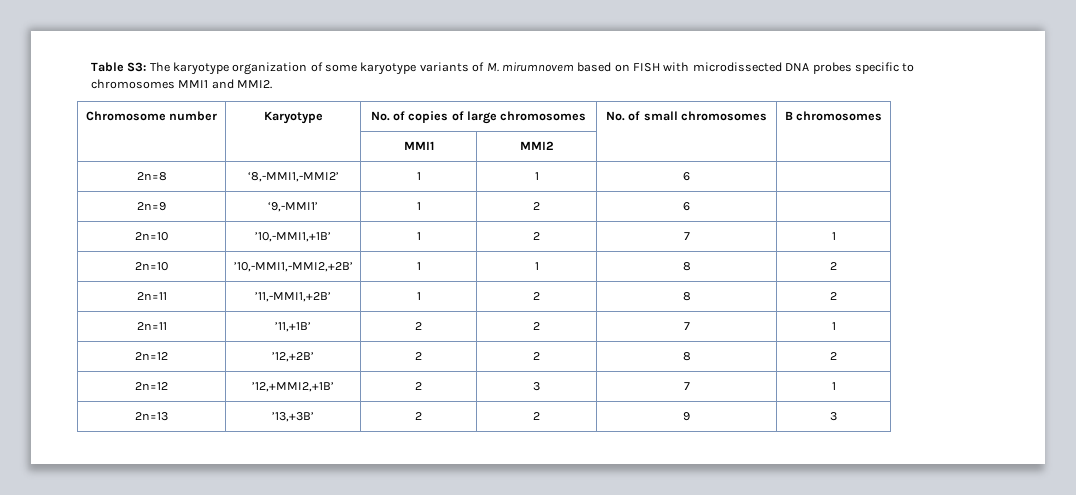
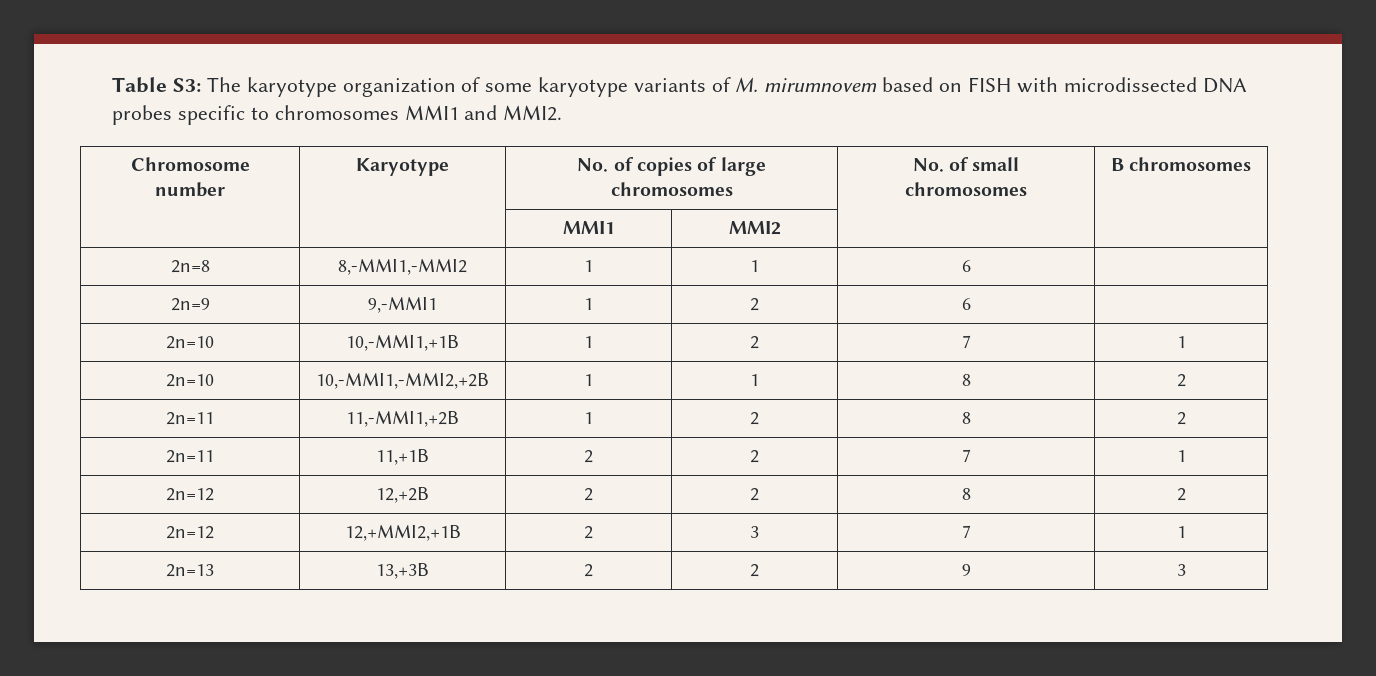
- 2n=8 | ‘8,-MMI1,-MMI2’ | 1 | 1 | 6 |
+ 2n=8 | 8,-MMI1,-MMI2 | 1 | 1 | 6 |
- 2n=9 | ‘9,-MMI1’ | 1 | 2 | 6 |
+ 2n=9 | 9,-MMI1 | 1 | 2 | 6 |
- 2n=10 | ’10,-MMI1,+1B’ | 1 | 2 | 7 | 1
+ 2n=10 | 10,-MMI1,+1B | 1 | 2 | 7 | 1
- 2n=10 | ’10,-MMI1,-MMI2,+2B’ | 1 | 1 | 8 | 2
+ 2n=10 | 10,-MMI1,-MMI2,+2B | 1 | 1 | 8 | 2
- 2n=11 | ’11,-MMI1,+2B’ | 1 | 2 | 8 | 2
+ 2n=11 | 11,-MMI1,+2B | 1 | 2 | 8 | 2
- 2n=11 | ’11,+1B’ | 2 | 2 | 7 | 1
+ 2n=11 | 11,+1B | 2 | 2 | 7 | 1
- 2n=12 | ’12,+2B’ | 2 | 2 | 8 | 2
+ 2n=12 | 12,+2B | 2 | 2 | 8 | 2
- 2n=12 | ’12,+MMI2,+1B’ | 2 | 3 | 7 | 1
+ 2n=12 | 12,+MMI2,+1B | 2 | 3 | 7 | 1
- 2n=13 | ’13,+3B’ | 2 | 2 | 9 | 3
+ 2n=13 | 13,+3B | 2 | 2 | 9 | 3

